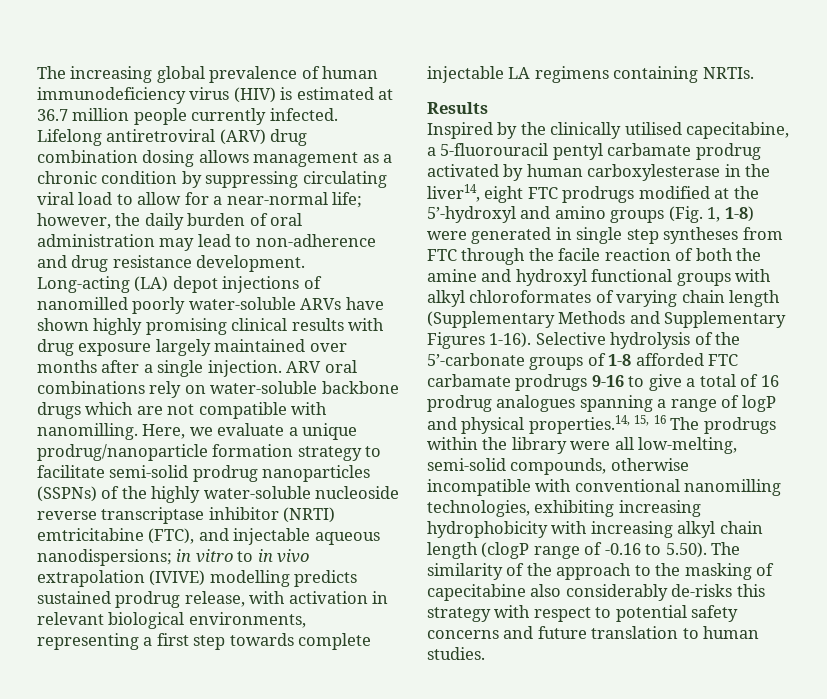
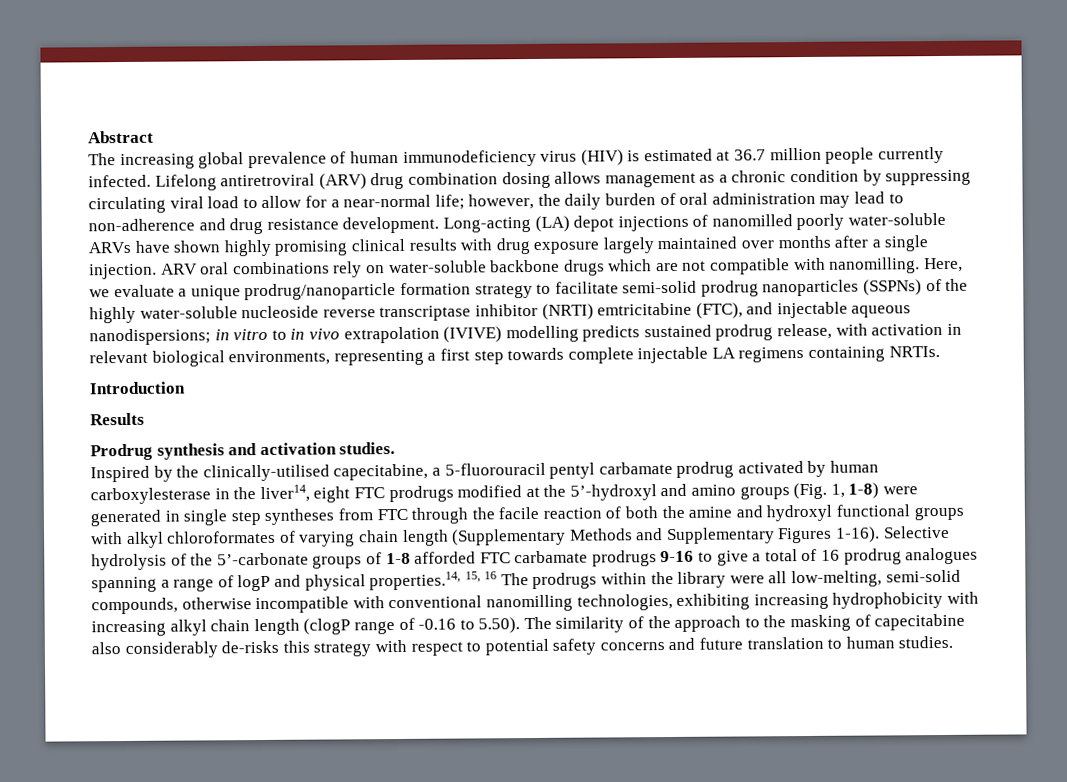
+ Abstract
+ Introduction
+ Prodrug synthesis and activation studies.
- Inspired by the clinically utilised capecitabine, a 5-fluorouracil pentyl carbamate prodrug activated by human carboxylesterase in the liver14, eight FTC prodrugs modified at the 5’-hydroxyl and amino groups (Fig. 1, 1-8) were generated in single step syntheses from FTC through the facile reaction of both the amine and hydroxyl functional groups with alkyl chloroformates of varying chain length (Supplementary Methods and Supplementary Figures 1-16).
+ Inspired by the clinically-utilised capecitabine, a 5-fluorouracil pentyl carbamate prodrug activated by human carboxylesterase in the liver14, eight FTC prodrugs modified at the 5’-hydroxyl and amino groups (Fig. 1, 1-8) were generated in single step syntheses from FTC through the facile reaction of both the amine and hydroxyl functional groups with alkyl chloroformates of varying chain length (Supplementary Methods and Supplementary Figures 1-16).

